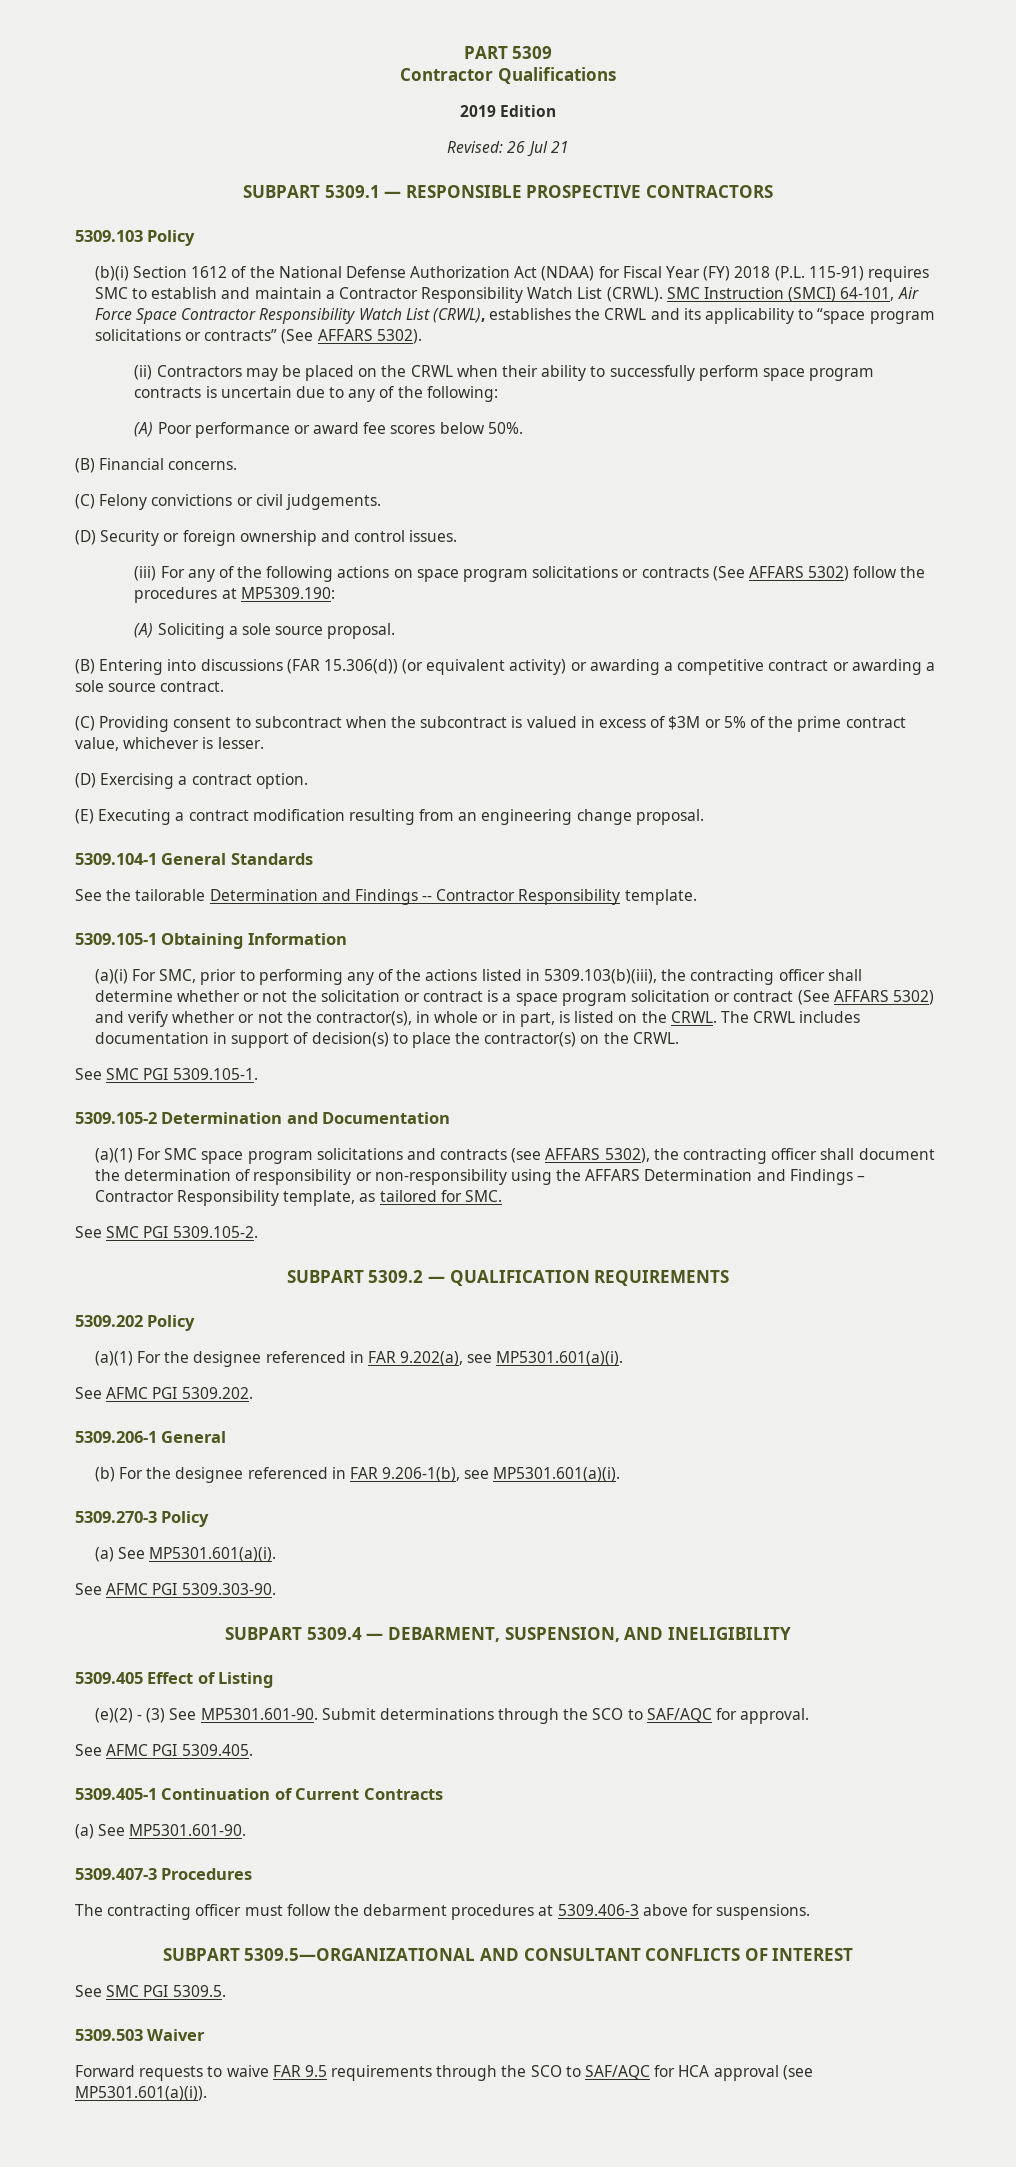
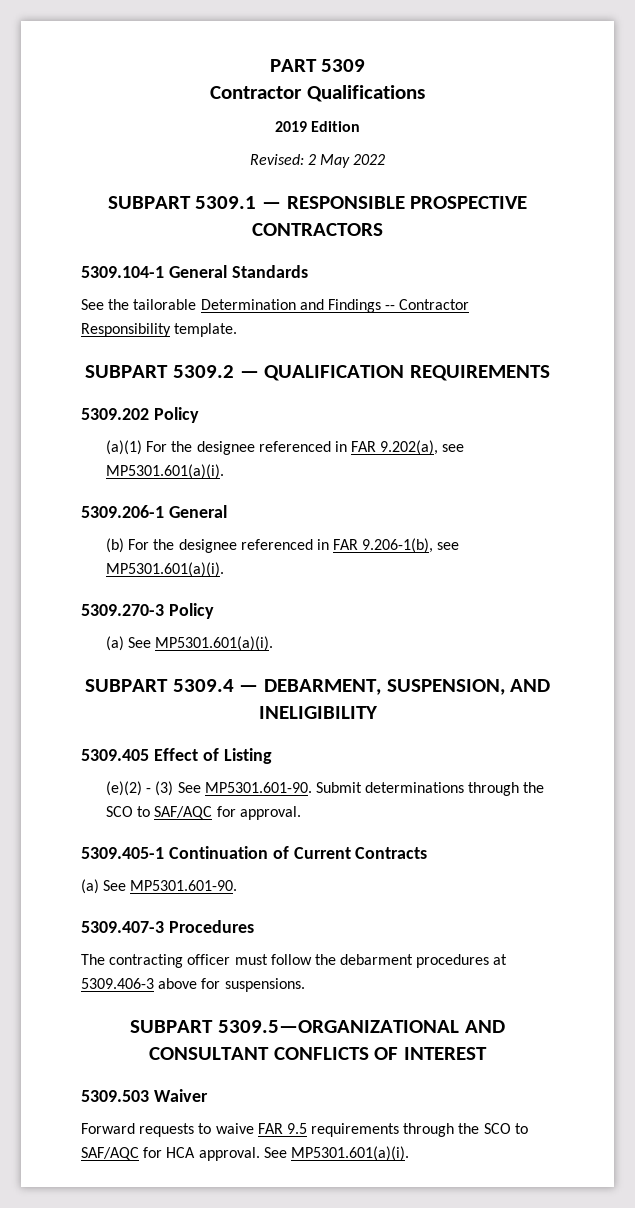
- Revised: 26 Jul 21
+ Revised: 2 May 2022
- 5309.103 Policy
- (b)(i) Section 1612 of the National Defense Authorization Act (NDAA) for Fiscal Year (FY) 2018 (P.L. 115-91) requires SMC to establish and maintain a Contractor Responsibility Watch List (CRWL). SMC Instruction (SMCI) 64-101, Air Force Space Contractor Responsibility Watch List (CRWL), establishes the CRWL and its applicability to “space program solicitations or contracts” (See AFFARS 5302).
- (ii) Contractors may be placed on the CRWL when their ability to successfully perform space program contracts is uncertain due to any of the following:
- (A) Poor performance or award fee scores below 50%.
- (B) Financial concerns.
- (C) Felony convictions or civil judgements.
- (D) Security or foreign ownership and control issues.
- (iii) For any of the following actions on space program solicitations or contracts (See AFFARS 5302) follow the procedures at MP5309.190:
- (A) Soliciting a sole source proposal.
- (B) Entering into discussions (FAR 15.306(d)) (or equivalent activity) or awarding a competitive contract or awarding a sole source contract.
- (C) Providing consent to subcontract when the subcontract is valued in excess of $3M or 5% of the prime contract value, whichever is lesser.
- (D) Exercising a contract option.
- (E) Executing a contract modification resulting from an engineering change proposal.
- 5309.105-1 Obtaining Information
- (a)(i) For SMC, prior to performing any of the actions listed in 5309.103(b)(iii), the contracting officer shall determine whether or not the solicitation or contract is a space program solicitation or contract (See AFFARS 5302) and verify whether or not the contractor(s), in whole or in part, is listed on the CRWL. The CRWL includes documentation in support of decision(s) to place the contractor(s) on the CRWL.
- See SMC PGI 5309.105-1.
- 5309.105-2 Determination and Documentation
- (a)(1) For SMC space program solicitations and contracts (see AFFARS 5302), the contracting officer shall document the determination of responsibility or non-responsibility using the AFFARS Determination and Findings – Contractor Responsibility template, as tailored for SMC.
- See SMC PGI 5309.105-2.
- See AFMC PGI 5309.202.
- See AFMC PGI 5309.303-90.
- See AFMC PGI 5309.405.
- See SMC PGI 5309.5.
- Forward requests to waive FAR 9.5 requirements through the SCO to SAF/AQC for HCA approval (see MP5301.601(a)(i)).
+ Forward requests to waive FAR 9.5 requirements through the SCO to SAF/AQC for HCA approval. See MP5301.601(a)(i).

